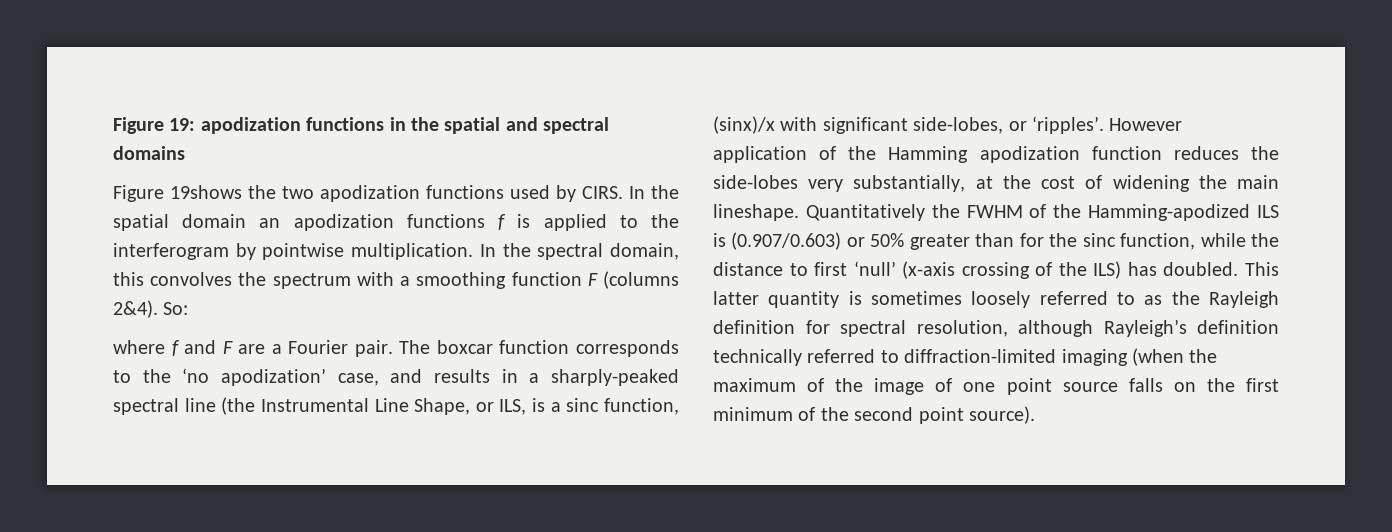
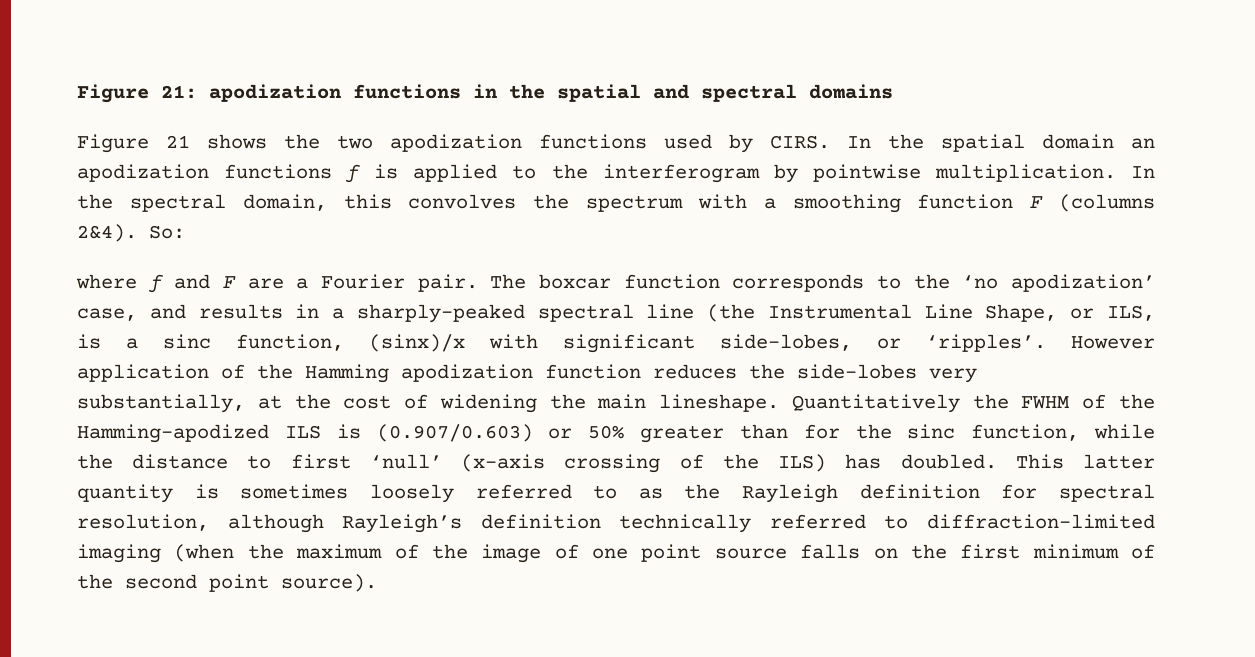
- Figure 19: apodization functions in the spatial and spectral domains
+ Figure 21: apodization functions in the spatial and spectral domains
- Figure 19shows the two apodization functions used by CIRS.
+ Figure 21 shows the two apodization functions used by CIRS.

